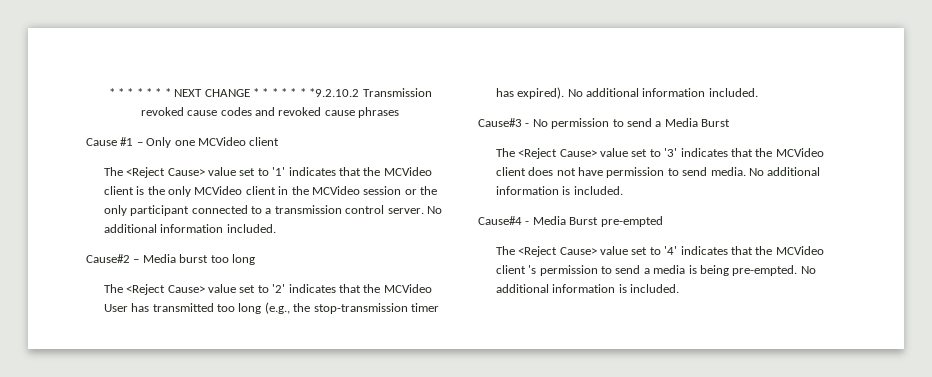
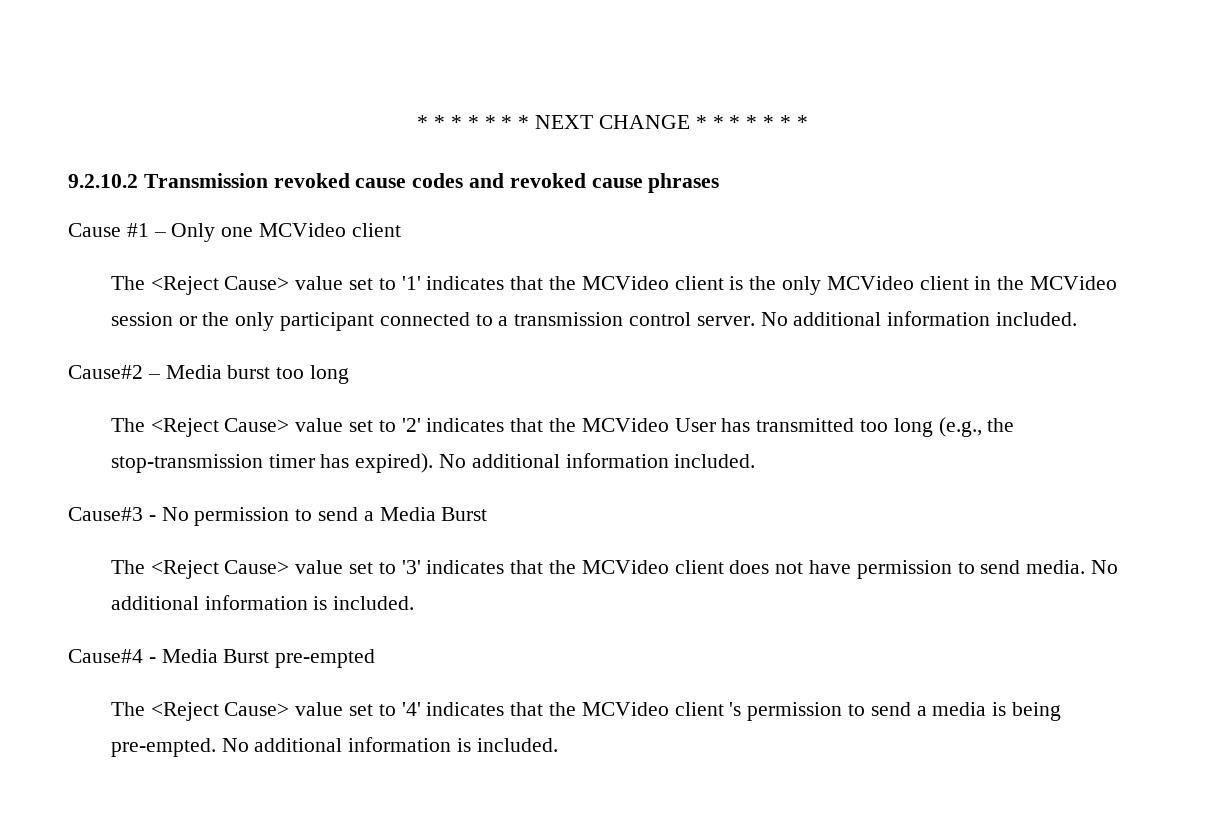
- * * * * * * * NEXT CHANGE * * * * * * *9.2.10.2 Transmission revoked cause codes and revoked cause phrases
+ * * * * * * * NEXT CHANGE * * * * * * *
+ 9.2.10.2 Transmission revoked cause codes and revoked cause phrases

